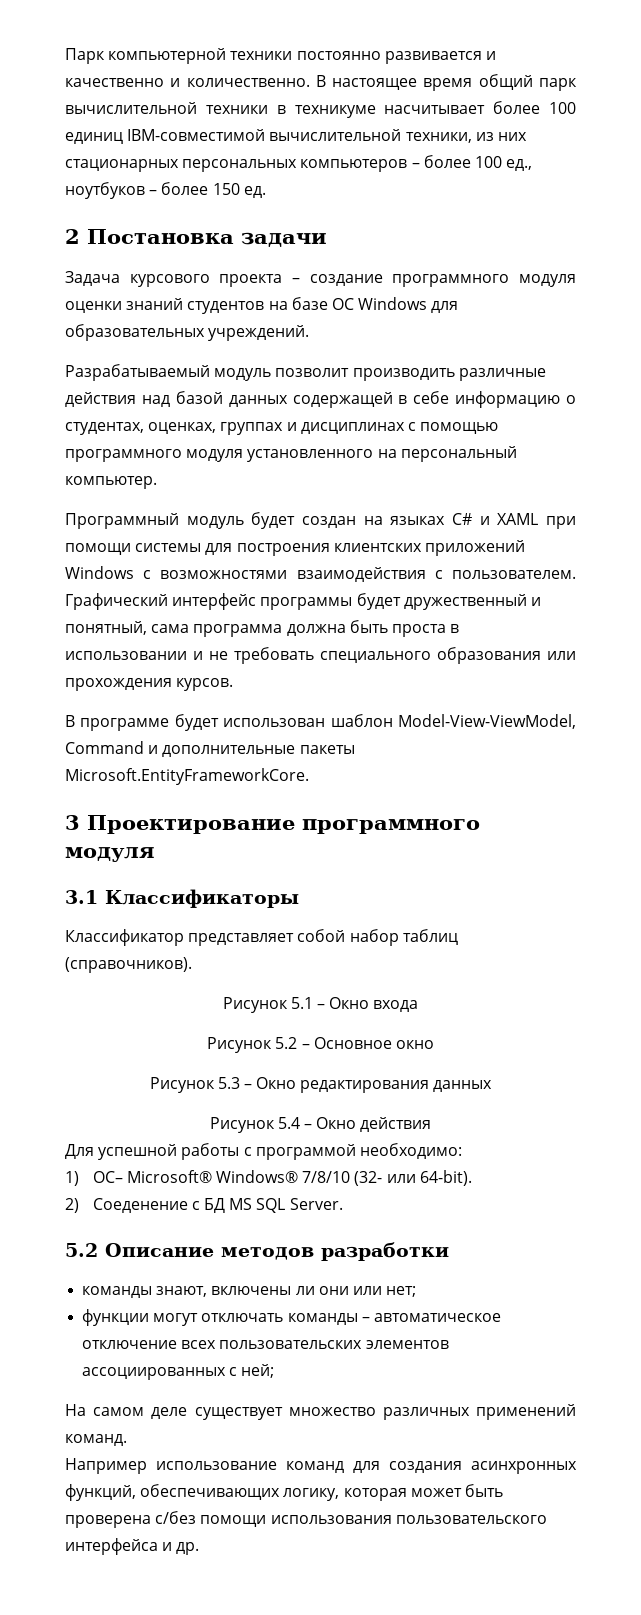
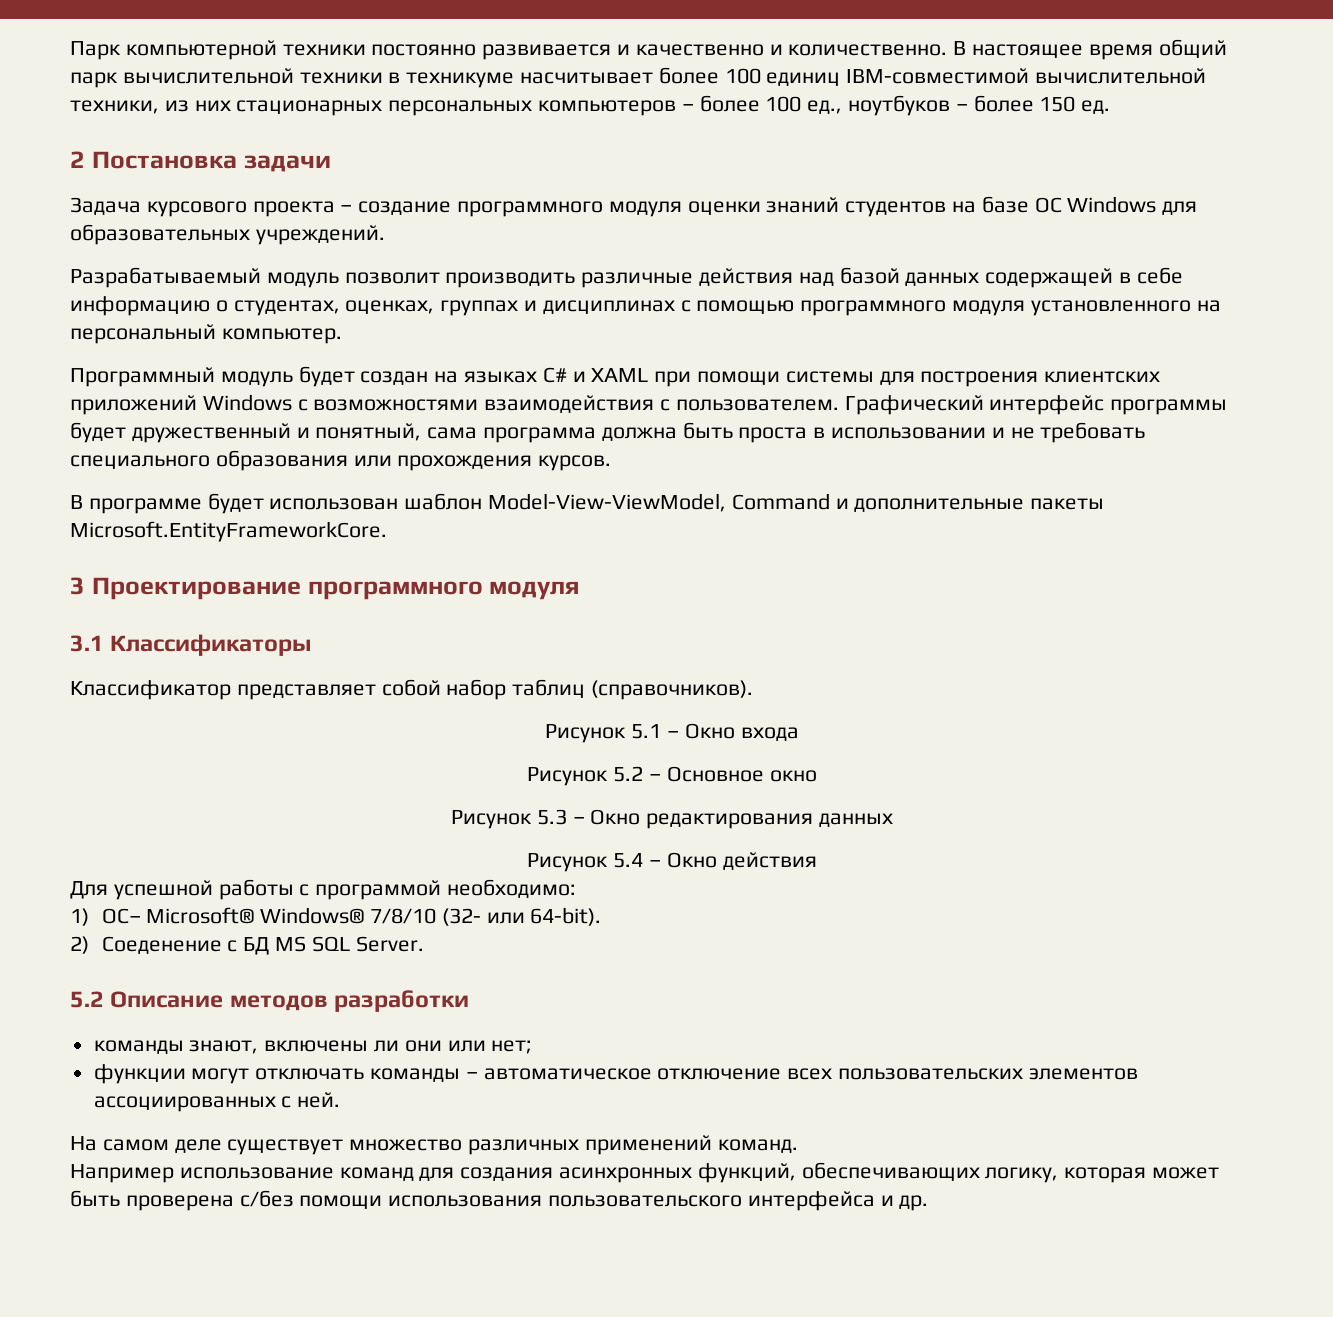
- функции могут отключать команды – автоматическое отключение всех пользовательских элементов ассоциированных с ней;
+ функции могут отключать команды – автоматическое отключение всех пользовательских элементов ассоциированных с ней.

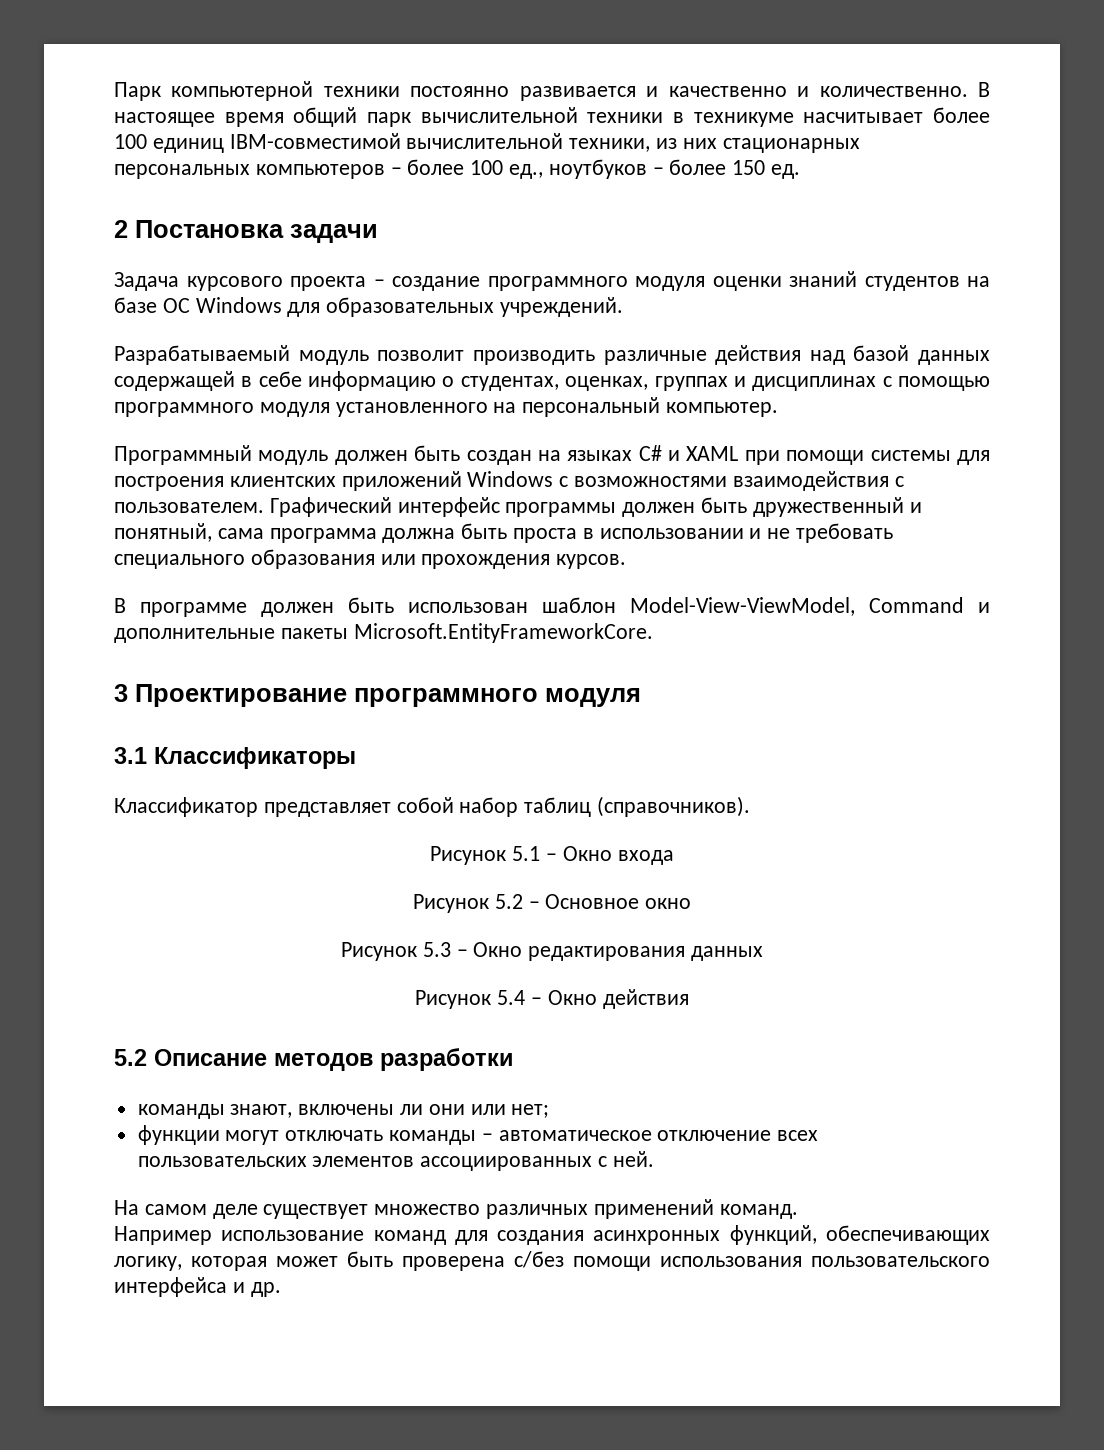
- Программный модуль будет создан на языках С# и XAML при помощи системы для построения клиентских приложений Windows с возможностями взаимодействия с пользователем.
+ Программный модуль должен быть создан на языках С# и XAML при помощи системы для построения клиентских приложений Windows с возможностями взаимодействия с пользователем.
- Графический интерфейс программы будет дружественный и понятный, сама программа должна быть проста в использовании и не требовать специального образования или прохождения курсов.
+ Графический интерфейс программы должен быть дружественный и понятный, сама программа должна быть проста в использовании и не требовать специального образования или прохождения курсов.
- В программе будет использован шаблон Model-View-ViewModel, Command и дополнительные пакеты Microsoft.EntityFrameworkCore.
+ В программе должен быть использован шаблон Model-View-ViewModel, Command и дополнительные пакеты Microsoft.EntityFrameworkCore.
- Для успешной работы с программой необходимо:
- 1) ОС– Microsoft® Windows® 7/8/10 (32- или 64-bit).
- 2) Соеденение с БД MS SQL Server.

